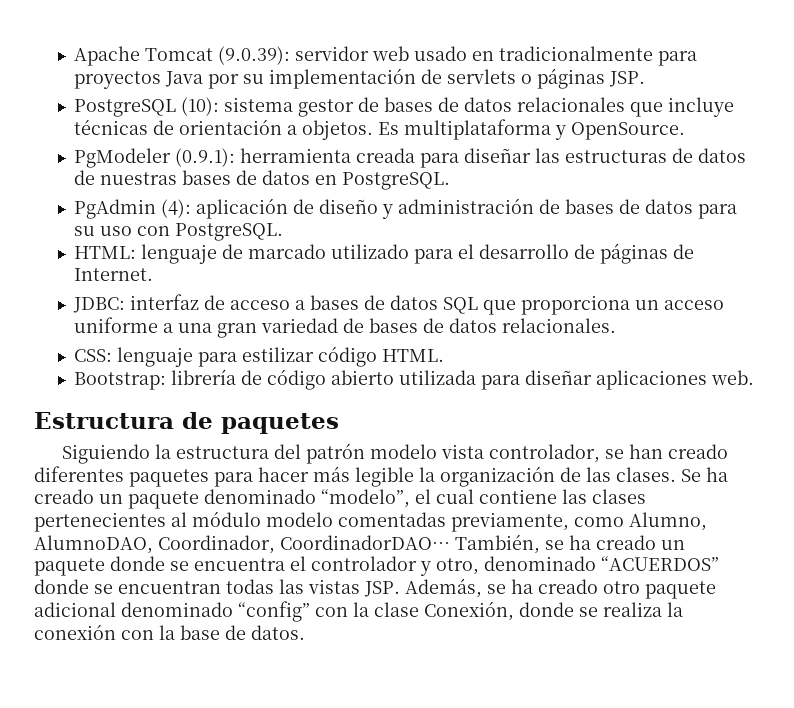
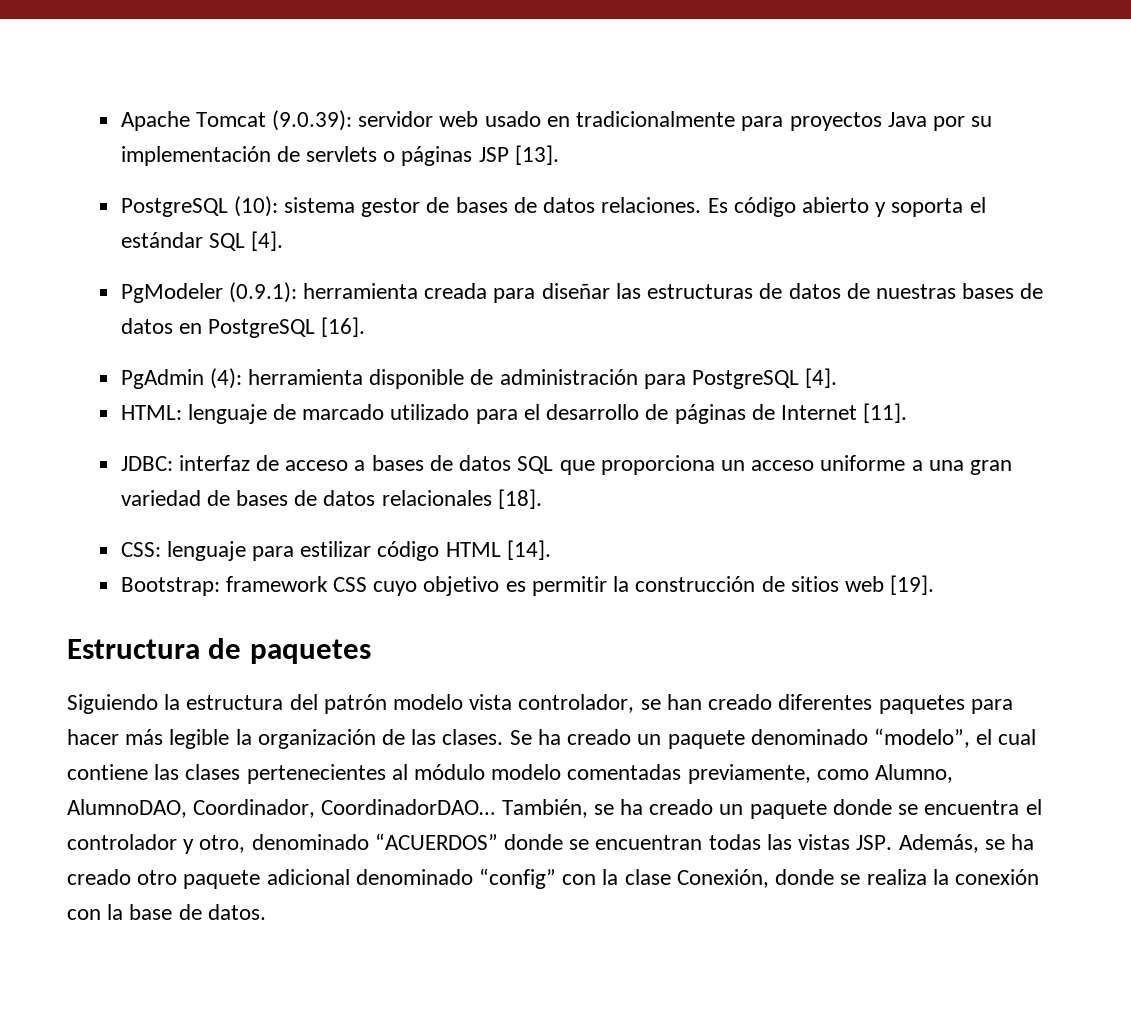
- Apache Tomcat (9.0.39): servidor web usado en tradicionalmente para proyectos Java por su implementación de servlets o páginas JSP.
+ Apache Tomcat (9.0.39): servidor web usado en tradicionalmente para proyectos Java por su implementación de servlets o páginas JSP [13].
- PostgreSQL (10): sistema gestor de bases de datos relacionales que incluye técnicas de orientación a objetos. Es multiplataforma y OpenSource.
+ PostgreSQL (10): sistema gestor de bases de datos relaciones. Es código abierto y soporta el estándar SQL [4].
- PgModeler (0.9.1): herramienta creada para diseñar las estructuras de datos de nuestras bases de datos en PostgreSQL.
+ PgModeler (0.9.1): herramienta creada para diseñar las estructuras de datos de nuestras bases de datos en PostgreSQL [16].
- PgAdmin (4): aplicación de diseño y administración de bases de datos para su uso con PostgreSQL.
+ PgAdmin (4): herramienta disponible de administración para PostgreSQL [4].
- HTML: lenguaje de marcado utilizado para el desarrollo de páginas de Internet.
+ HTML: lenguaje de marcado utilizado para el desarrollo de páginas de Internet [11].
- JDBC: interfaz de acceso a bases de datos SQL que proporciona un acceso uniforme a una gran variedad de bases de datos relacionales.
+ JDBC: interfaz de acceso a bases de datos SQL que proporciona un acceso uniforme a una gran variedad de bases de datos relacionales [18].
- CSS: lenguaje para estilizar código HTML.
+ CSS: lenguaje para estilizar código HTML [14].
- Bootstrap: librería de código abierto utilizada para diseñar aplicaciones web.
+ Bootstrap: framework CSS cuyo objetivo es permitir la construcción de sitios web [19].

